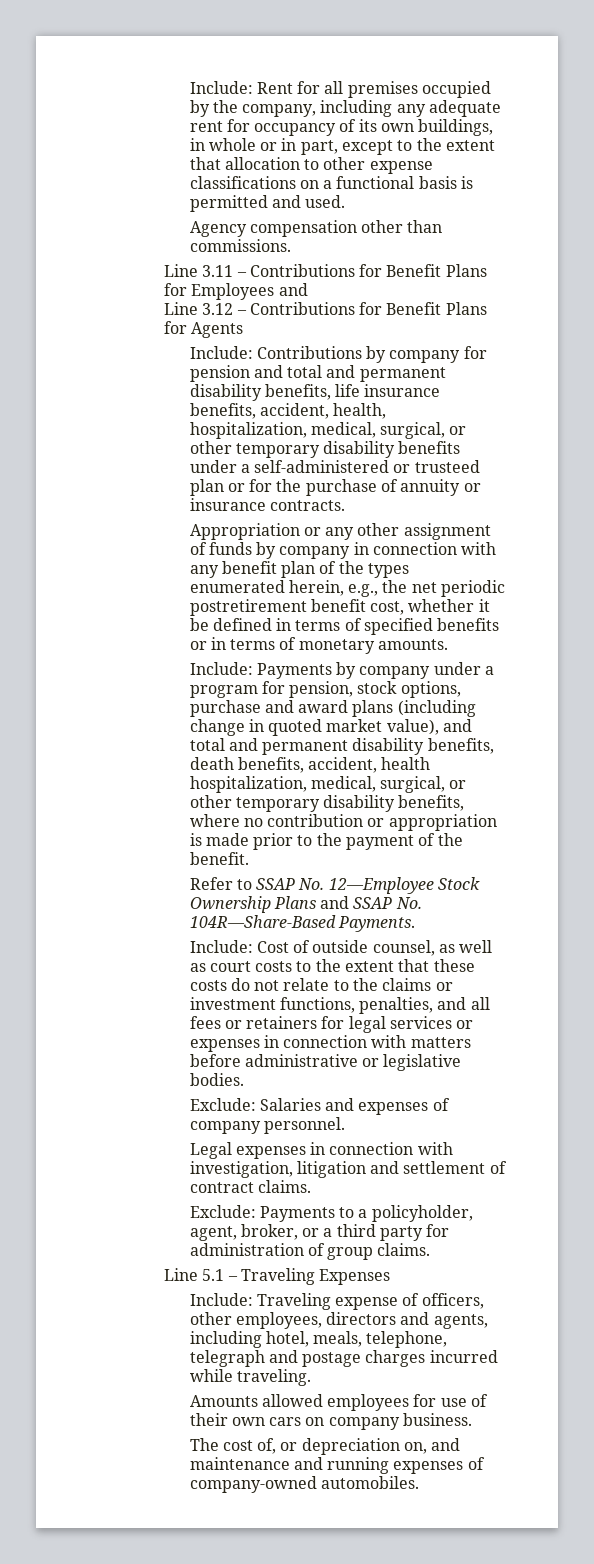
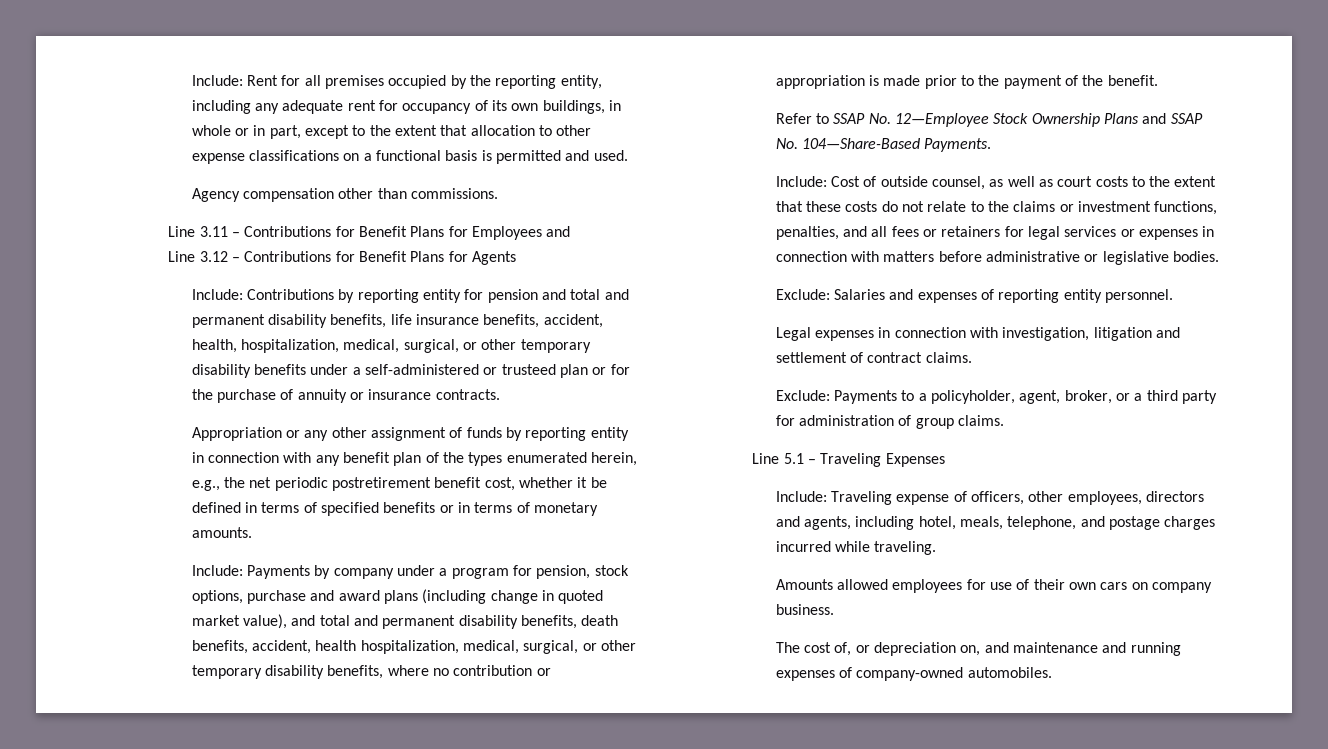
- Include: Rent for all premises occupied by the company, including any adequate rent for occupancy of its own buildings, in whole or in part, except to the extent that allocation to other expense classifications on a functional basis is permitted and used.
+ Include: Rent for all premises occupied by the reporting entity, including any adequate rent for occupancy of its own buildings, in whole or in part, except to the extent that allocation to other expense classifications on a functional basis is permitted and used.
- Include: Contributions by company for pension and total and permanent disability benefits, life insurance benefits, accident, health, hospitalization, medical, surgical, or other temporary disability benefits under a self-administered or trusteed plan or for the purchase of annuity or insurance contracts.
+ Include: Contributions by reporting entity for pension and total and permanent disability benefits, life insurance benefits, accident, health, hospitalization, medical, surgical, or other temporary disability benefits under a self-administered or trusteed plan or for the purchase of annuity or insurance contracts.
- Appropriation or any other assignment of funds by company in connection with any benefit plan of the types enumerated herein, e.g., the net periodic postretirement benefit cost, whether it be defined in terms of specified benefits or in terms of monetary amounts.
+ Appropriation or any other assignment of funds by reporting entity in connection with any benefit plan of the types enumerated herein, e.g., the net periodic postretirement benefit cost, whether it be defined in terms of specified benefits or in terms of monetary amounts.
- Refer to SSAP No. 12—Employee Stock Ownership Plans and SSAP No. 104R—Share-Based Payments.
+ Refer to SSAP No. 12—Employee Stock Ownership Plans and SSAP No. 104—Share-Based Payments.
- Exclude: Salaries and expenses of company personnel.
+ Exclude: Salaries and expenses of reporting entity personnel.
- Include: Traveling expense of officers, other employees, directors and agents, including hotel, meals, telephone, telegraph and postage charges incurred while traveling.
+ Include: Traveling expense of officers, other employees, directors and agents, including hotel, meals, telephone, and postage charges incurred while traveling.

